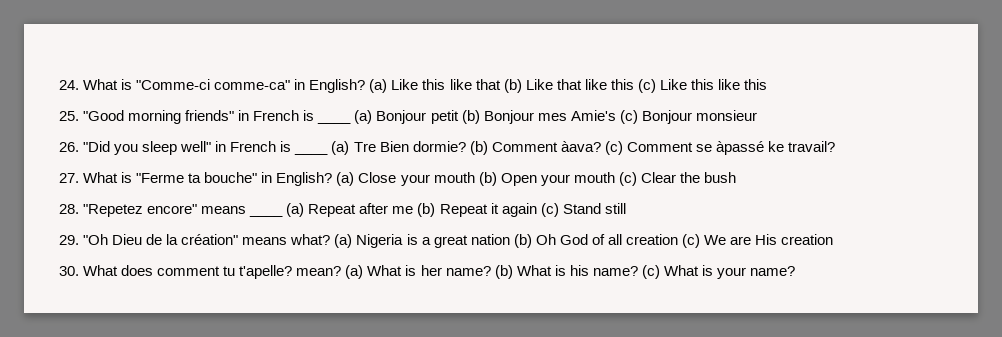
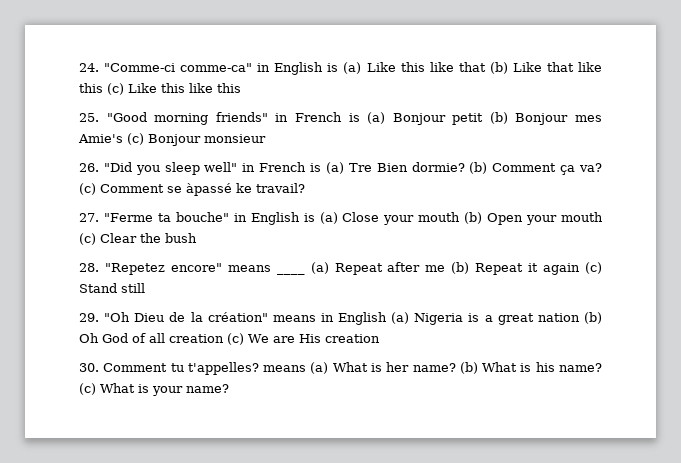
- 24. What is "Comme-ci comme-ca" in English? (a) Like this like that (b) Like that like this (c) Like this like this
+ 24. "Comme-ci comme-ca" in English is (a) Like this like that (b) Like that like this (c) Like this like this
- 25. "Good morning friends" in French is ____ (a) Bonjour petit (b) Bonjour mes Amie's (c) Bonjour monsieur
+ 25. "Good morning friends" in French is (a) Bonjour petit (b) Bonjour mes Amie's (c) Bonjour monsieur
- 26. "Did you sleep well" in French is ____ (a) Tre Bien dormie?
+ 26. "Did you sleep well" in French is (a) Tre Bien dormie?
- (b) Comment àava?
+ (b) Comment ça va?
- 27. What is "Ferme ta bouche" in English? (a) Close your mouth (b) Open your mouth (c) Clear the bush
+ 27. "Ferme ta bouche" in English is (a) Close your mouth (b) Open your mouth (c) Clear the bush
- 29. "Oh Dieu de la création" means what? (a) Nigeria is a great nation (b) Oh God of all creation (c) We are His creation
+ 29. "Oh Dieu de la création" means in English (a) Nigeria is a great nation (b) Oh God of all creation (c) We are His creation
- 30. What does comment tu t'apelle? mean? (a) What is her name?
+ 30. Comment tu t'appelles? means (a) What is her name?

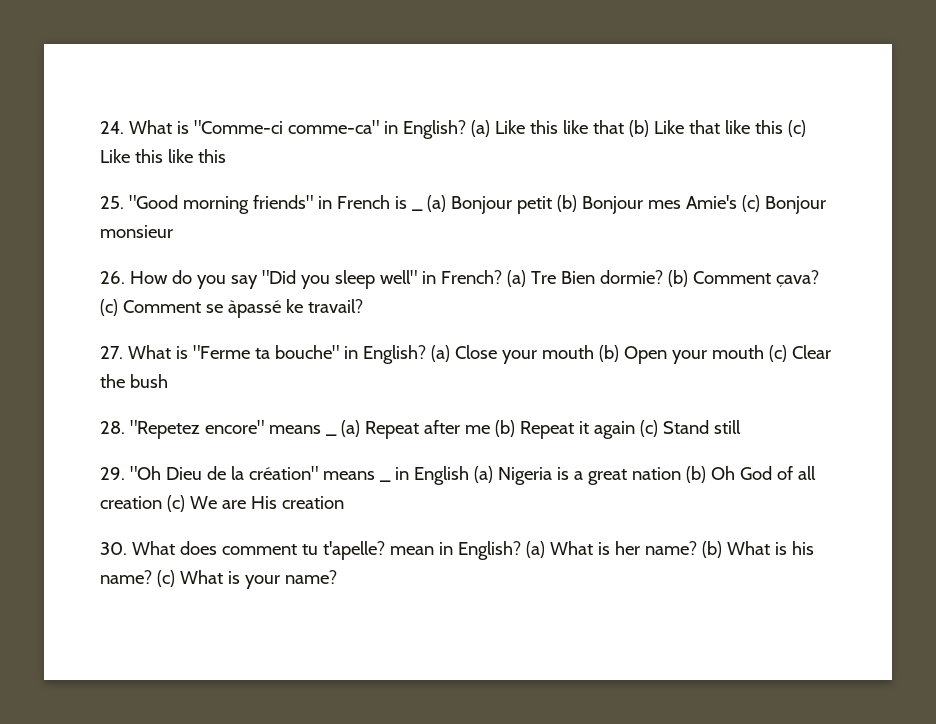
- 24. "Comme-ci comme-ca" in English is (a) Like this like that (b) Like that like this (c) Like this like this
+ 24. What is "Comme-ci comme-ca" in English? (a) Like this like that (b) Like that like this (c) Like this like this
- 25. "Good morning friends" in French is (a) Bonjour petit (b) Bonjour mes Amie's (c) Bonjour monsieur
+ 25. "Good morning friends" in French is _ (a) Bonjour petit (b) Bonjour mes Amie's (c) Bonjour monsieur
- 26. "Did you sleep well" in French is (a) Tre Bien dormie?
+ 26. How do you say "Did you sleep well" in French? (a) Tre Bien dormie?
- (b) Comment ça va?
+ (b) Comment çava?
- 27. "Ferme ta bouche" in English is (a) Close your mouth (b) Open your mouth (c) Clear the bush
+ 27. What is "Ferme ta bouche" in English? (a) Close your mouth (b) Open your mouth (c) Clear the bush
- 28. "Repetez encore" means ____ (a) Repeat after me (b) Repeat it again (c) Stand still
+ 28. "Repetez encore" means _ (a) Repeat after me (b) Repeat it again (c) Stand still
- 29. "Oh Dieu de la création" means in English (a) Nigeria is a great nation (b) Oh God of all creation (c) We are His creation
+ 29. "Oh Dieu de la création" means _ in English (a) Nigeria is a great nation (b) Oh God of all creation (c) We are His creation
- 30. Comment tu t'appelles? means (a) What is her name?
+ 30. What does comment tu t'apelle? mean in English? (a) What is her name?

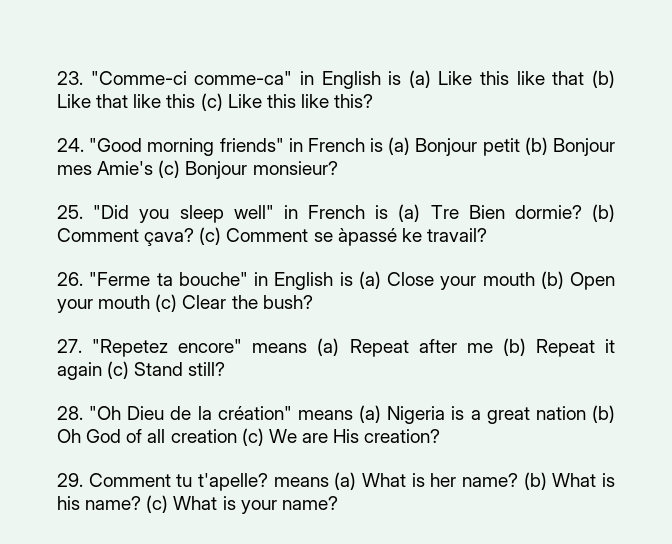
- 24. What is "Comme-ci comme-ca" in English? (a) Like this like that (b) Like that like this (c) Like this like this
- 25. "Good morning friends" in French is _ (a) Bonjour petit (b) Bonjour mes Amie's (c) Bonjour monsieur
- 26. How do you say "Did you sleep well" in French? (a) Tre Bien dormie?
+ 23. "Comme-ci comme-ca" in English is (a) Like this like that (b) Like that like this (c) Like this like this?
+ 24. "Good morning friends" in French is (a) Bonjour petit (b) Bonjour mes Amie's (c) Bonjour monsieur?
+ 25. "Did you sleep well" in French is (a) Tre Bien dormie?
- 27. What is "Ferme ta bouche" in English? (a) Close your mouth (b) Open your mouth (c) Clear the bush
- 28. "Repetez encore" means _ (a) Repeat after me (b) Repeat it again (c) Stand still
- 29. "Oh Dieu de la création" means _ in English (a) Nigeria is a great nation (b) Oh God of all creation (c) We are His creation
- 30. What does comment tu t'apelle? mean in English? (a) What is her name?
+ 26. "Ferme ta bouche" in English is (a) Close your mouth (b) Open your mouth (c) Clear the bush?
+ 27. "Repetez encore" means (a) Repeat after me (b) Repeat it again (c) Stand still?
+ 28. "Oh Dieu de la création" means (a) Nigeria is a great nation (b) Oh God of all creation (c) We are His creation?
+ 29. Comment tu t'apelle? means (a) What is her name?

